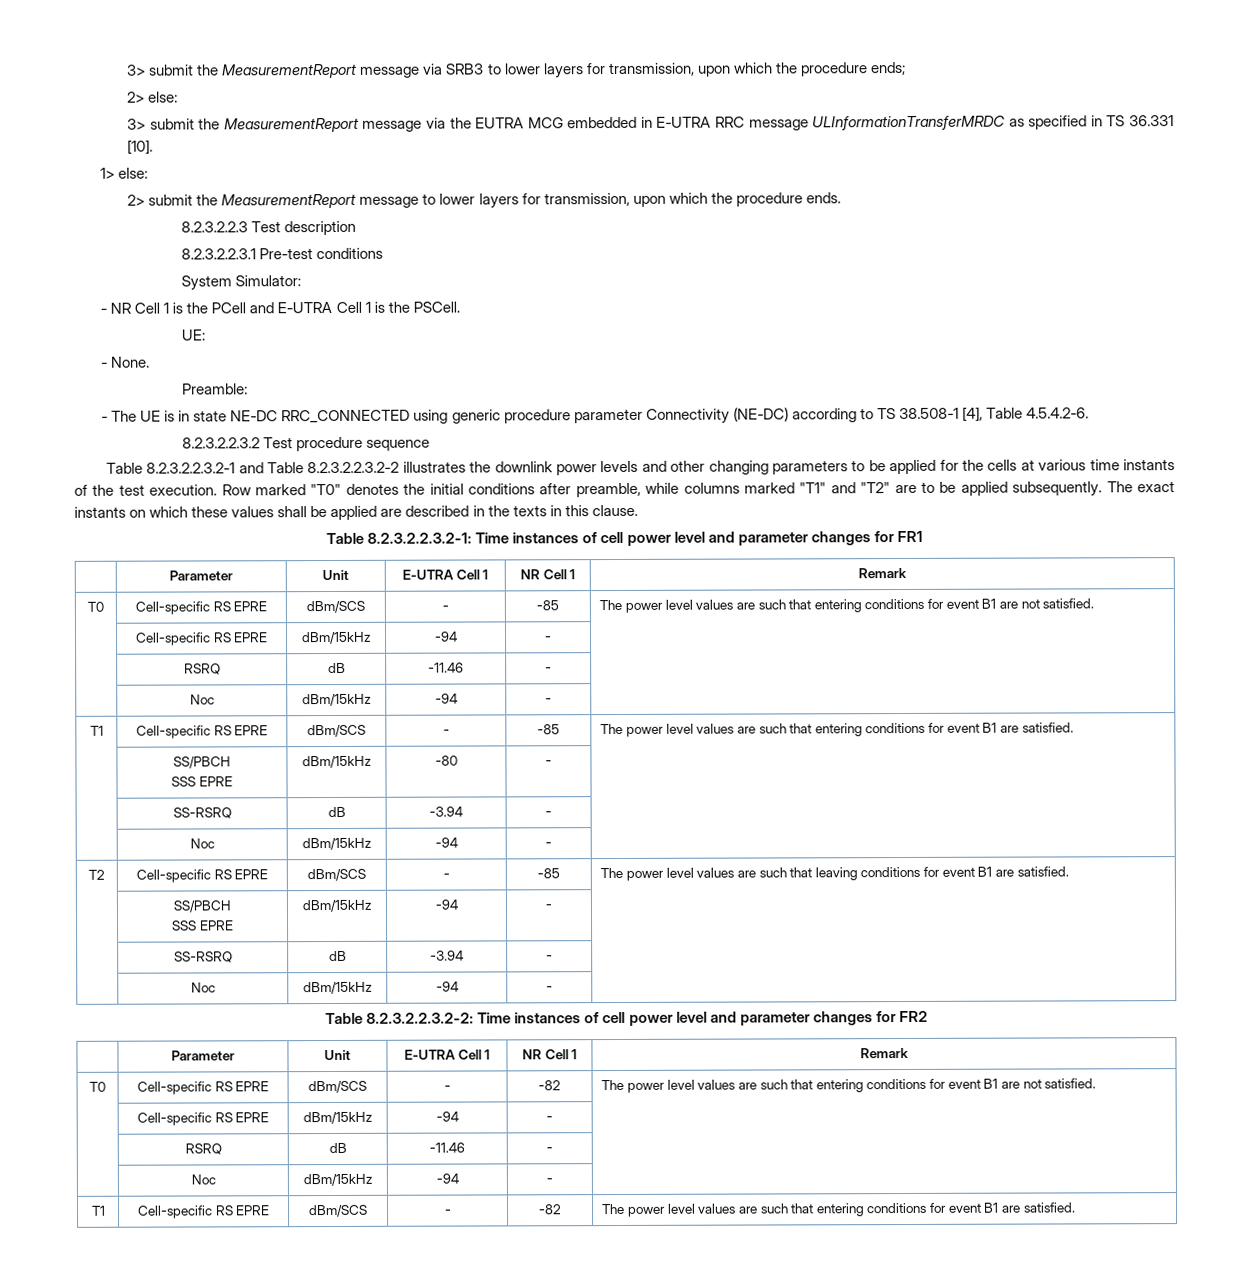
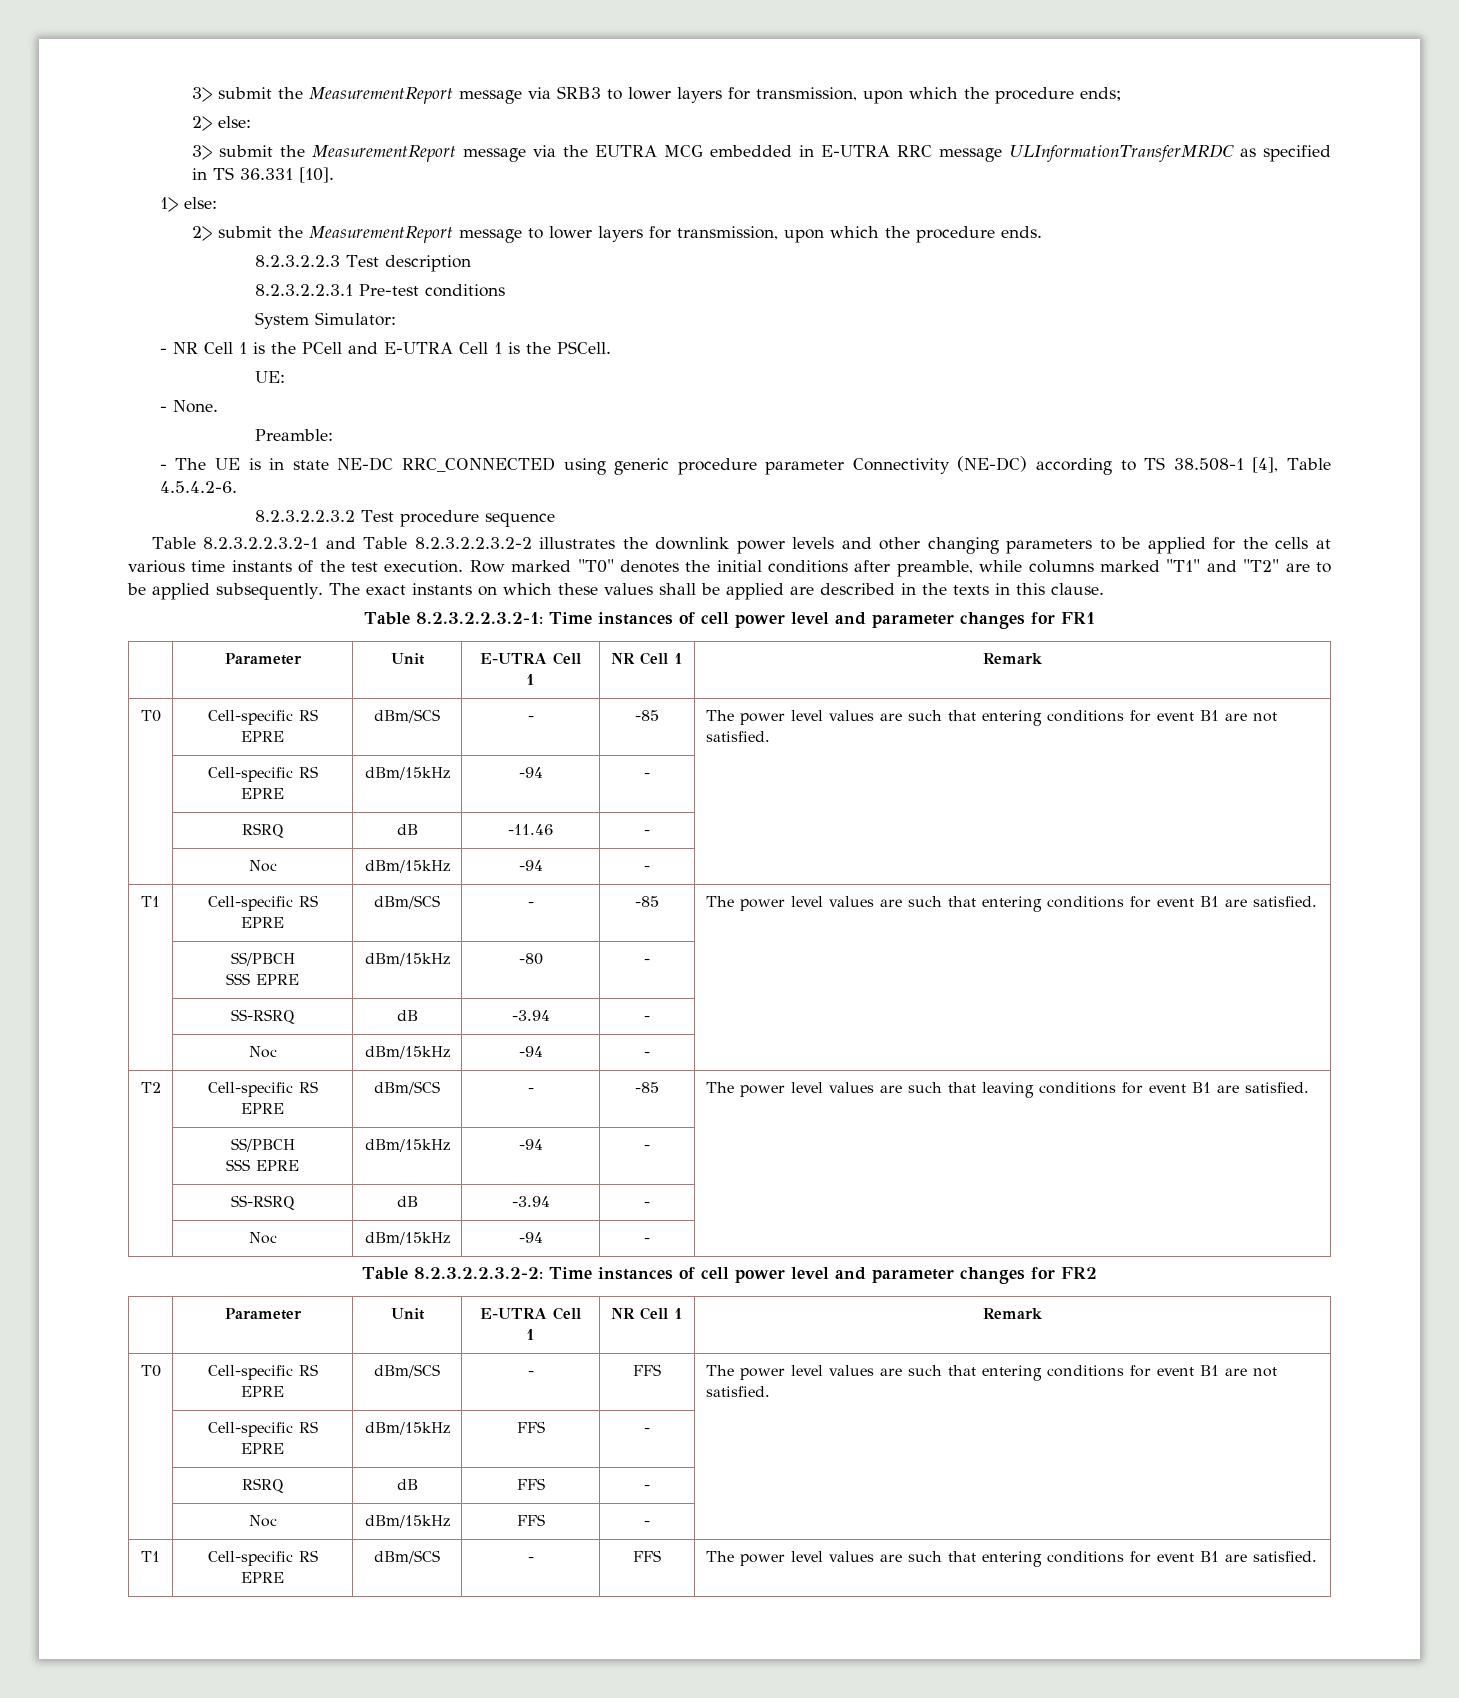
- T0 | Cell-specific RS EPRE | dBm/SCS | - | -82 | The power level values are such that entering conditions for event B1 are not satisfied.
- | Cell-specific RS EPRE | dBm/15kHz | -94 | - |
- | RSRQ | dB | -11.46 | - |
- | Noc | dBm/15kHz | -94 | - |
- T1 | Cell-specific RS EPRE | dBm/SCS | - | -82 | The power level values are such that entering conditions for event B1 are satisfied.
+ T0 | Cell-specific RS EPRE | dBm/SCS | - | FFS | The power level values are such that entering conditions for event B1 are not satisfied.
+ | Cell-specific RS EPRE | dBm/15kHz | FFS | - |
+ | RSRQ | dB | FFS | - |
+ | Noc | dBm/15kHz | FFS | - |
+ T1 | Cell-specific RS EPRE | dBm/SCS | - | FFS | The power level values are such that entering conditions for event B1 are satisfied.

